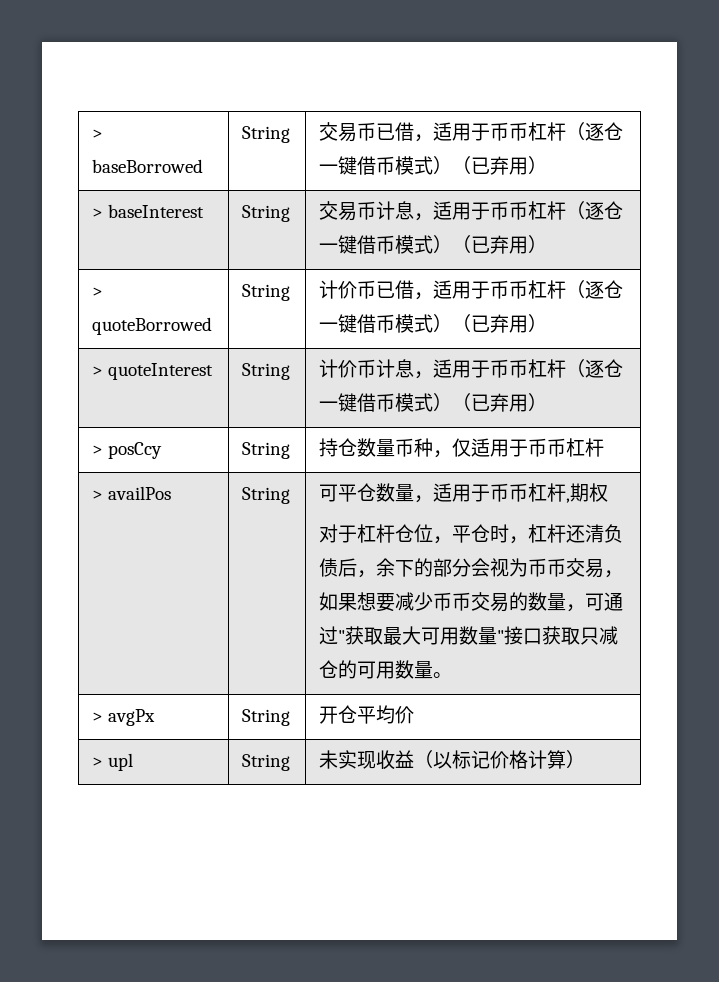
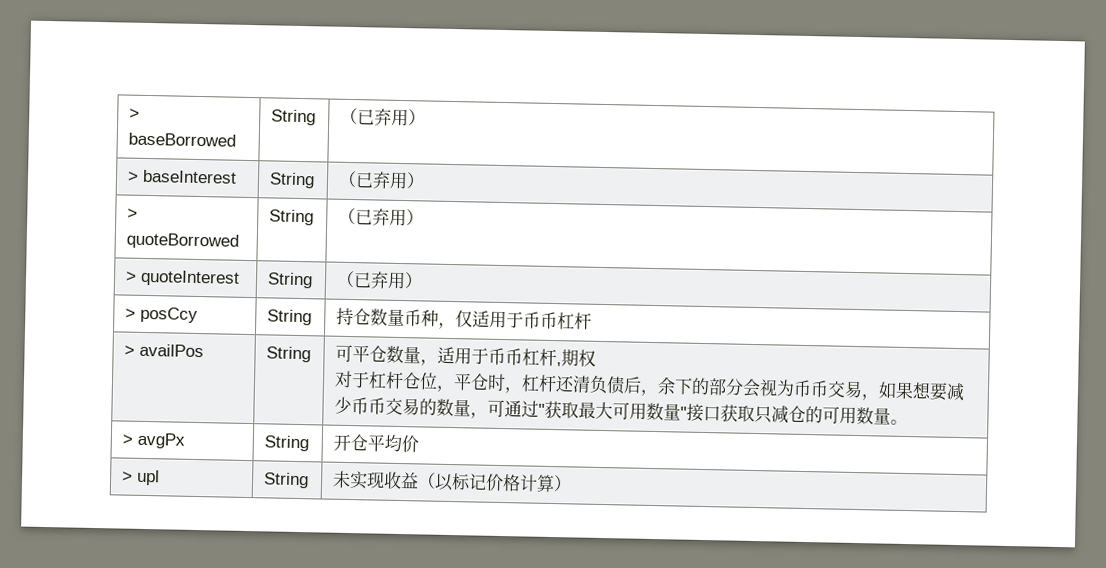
- > baseBorrowed | String | 交易币已借，适用于币币杠杆（逐仓一键借币模式）（已弃用）
+ > baseBorrowed | String | （已弃用）
- > baseInterest | String | 交易币计息，适用于币币杠杆（逐仓一键借币模式）（已弃用）
+ > baseInterest | String | （已弃用）
- > quoteBorrowed | String | 计价币已借，适用于币币杠杆（逐仓一键借币模式）（已弃用）
+ > quoteBorrowed | String | （已弃用）
- > quoteInterest | String | 计价币计息，适用于币币杠杆（逐仓一键借币模式）（已弃用）
+ > quoteInterest | String | （已弃用）

